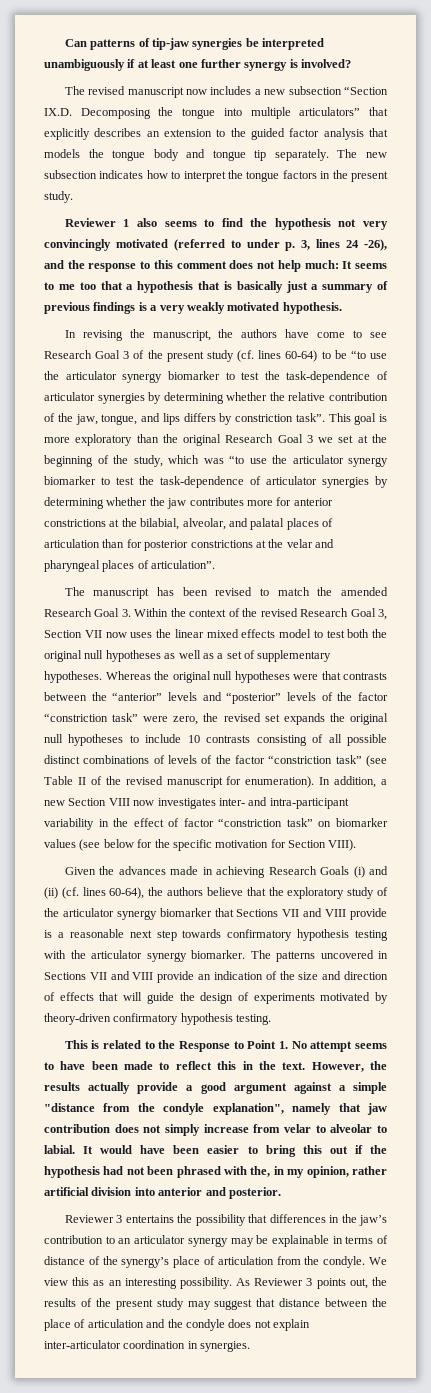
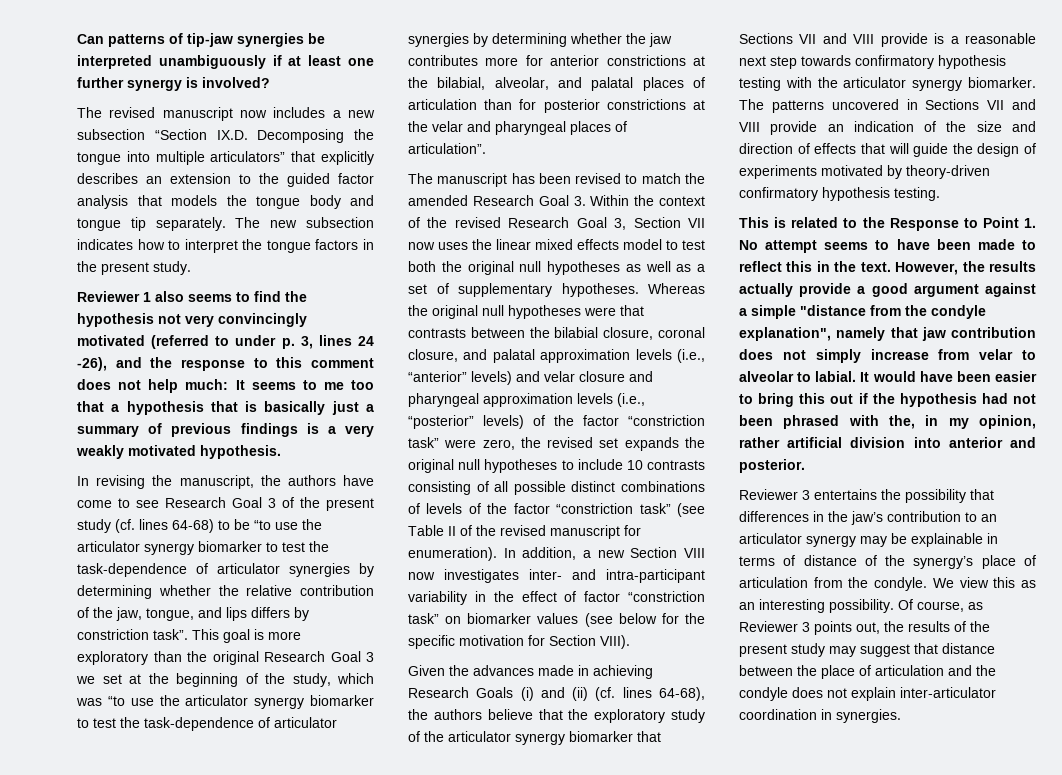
- In revising the manuscript, the authors have come to see Research Goal 3 of the present study (cf. lines 60-64) to be “to use the articulator synergy biomarker to test the task-dependence of articulator synergies by determining whether the relative contribution of the jaw, tongue, and lips differs by constriction task”.
+ In revising the manuscript, the authors have come to see Research Goal 3 of the present study (cf. lines 64-68) to be “to use the articulator synergy biomarker to test the task-dependence of articulator synergies by determining whether the relative contribution of the jaw, tongue, and lips differs by constriction task”.
- Whereas the original null hypotheses were that contrasts between the “anterior” levels and “posterior” levels of the factor “constriction task” were zero, the revised set expands the original null hypotheses to include 10 contrasts consisting of all possible distinct combinations of levels of the factor “constriction task” (see Table II of the revised manuscript for enumeration).
+ Whereas the original null hypotheses were that contrasts between the bilabial closure, coronal closure, and palatal approximation levels (i.e., “anterior” levels) and velar closure and pharyngeal approximation levels (i.e., “posterior” levels) of the factor “constriction task” were zero, the revised set expands the original null hypotheses to include 10 contrasts consisting of all possible distinct combinations of levels of the factor “constriction task” (see Table II of the revised manuscript for enumeration).
- Given the advances made in achieving Research Goals (i) and (ii) (cf. lines 60-64), the authors believe that the exploratory study of the articulator synergy biomarker that Sections VII and VIII provide is a reasonable next step towards confirmatory hypothesis testing with the articulator synergy biomarker.
+ Given the advances made in achieving Research Goals (i) and (ii) (cf. lines 64-68), the authors believe that the exploratory study of the articulator synergy biomarker that Sections VII and VIII provide is a reasonable next step towards confirmatory hypothesis testing with the articulator synergy biomarker.
- As Reviewer 3 points out, the results of the present study may suggest that distance between the place of articulation and the condyle does not explain inter-articulator coordination in synergies.
+ Of course, as Reviewer 3 points out, the results of the present study may suggest that distance between the place of articulation and the condyle does not explain inter-articulator coordination in synergies.

